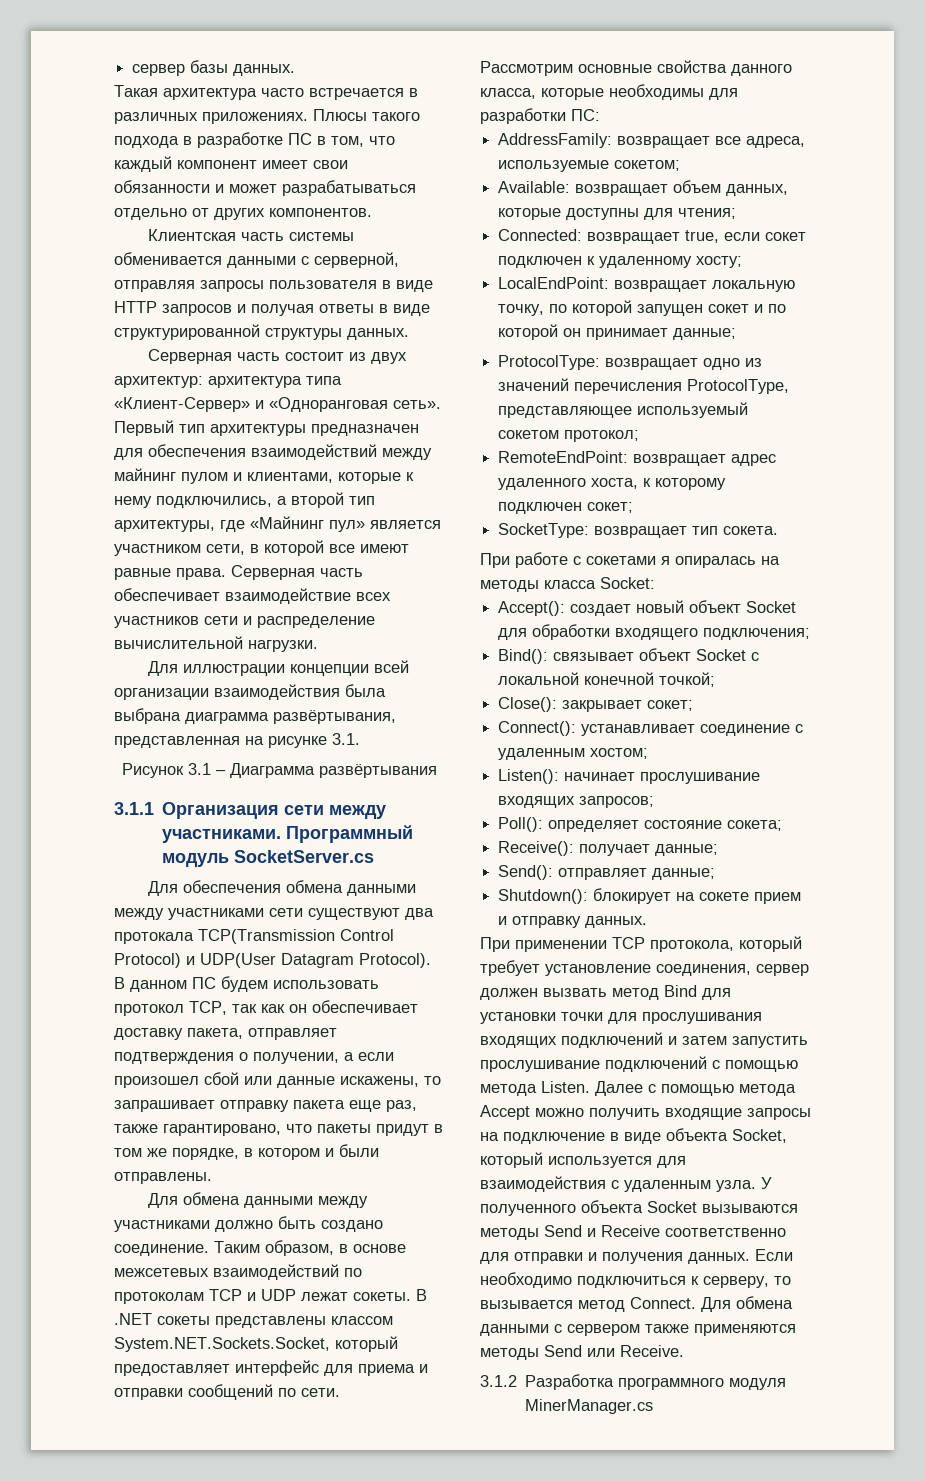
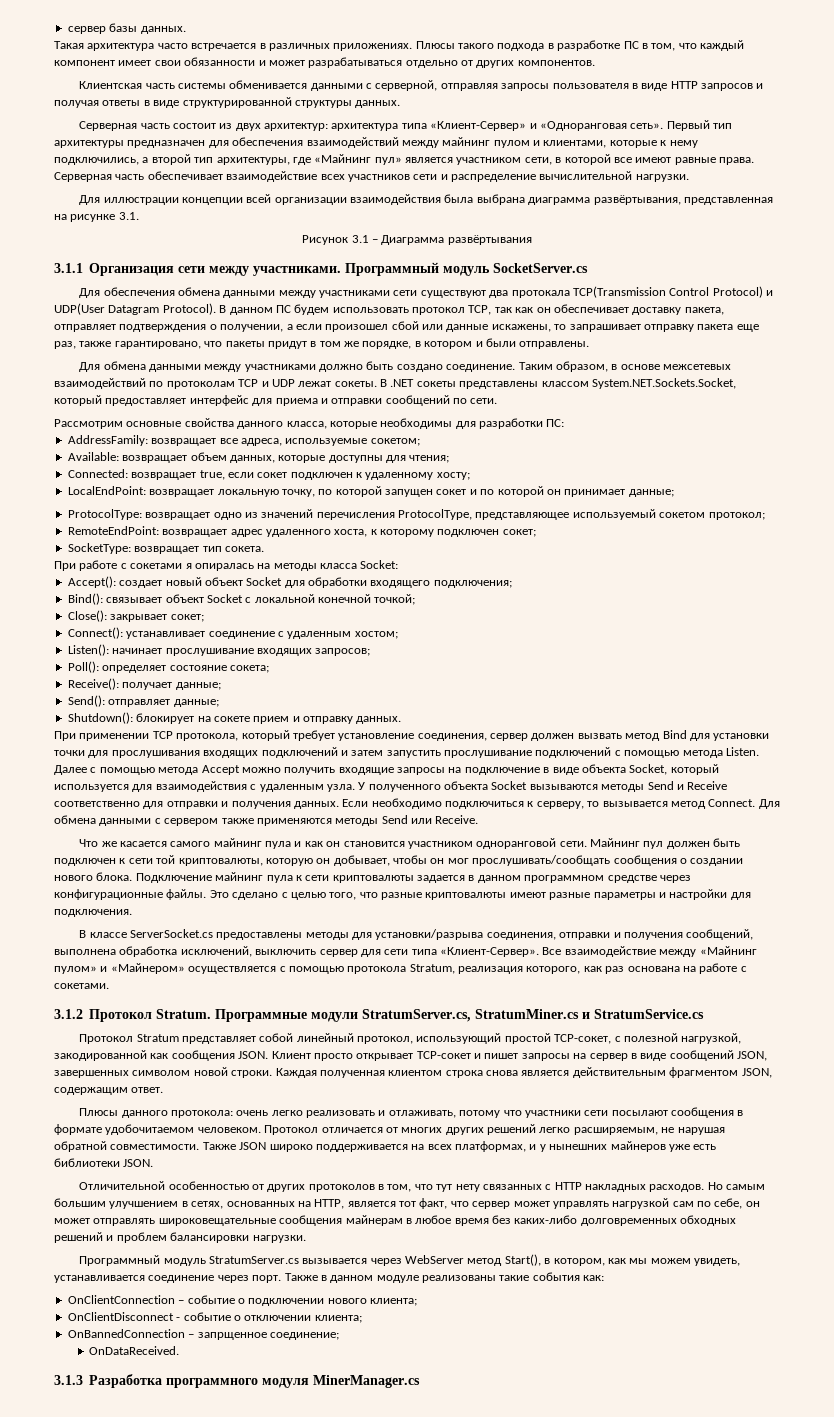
- 3.1.2 Разработка программного модуля MinerManager.cs
+ Что же касается самого майнинг пула и как он становится участником одноранговой сети. Майнинг пул должен быть подключен к сети той криптовалюты, которую он добывает, чтобы он мог прослушивать/сообщать сообщения о создании нового блока. Подключение майнинг пула к сети криптовалюты задается в данном программном средстве через конфигурационные файлы. Это сделано с целью того, что разные криптовалюты имеют разные параметры и настройки для подключения.
+ В классе ServerSocket.cs предоставлены методы для установки/разрыва соединения, отправки и получения сообщений, выполнена обработка исключений, выключить сервер для сети типа «Клиент-Сервер». Все взаимодействие между «Майнинг пулом» и «Майнером» осуществляется с помощью протокола Stratum, реализация которого, как раз основана на работе с сокетами.
+ 3.1.2 Протокол Stratum. Программные модули StratumServer.cs, StratumMiner.cs и StratumService.cs
+ Протокол Stratum представляет собой линейный протокол, использующий простой TCP-сокет, с полезной нагрузкой, закодированной как сообщения JSON. Клиент просто открывает TCP-сокет и пишет запросы на сервер в виде сообщений JSON, завершенных символом новой строки. Каждая полученная клиентом строка снова является действительным фрагментом JSON, содержащим ответ.
+ Плюсы данного протокола: очень легко реализовать и отлаживать, потому что участники сети посылают сообщения в формате удобочитаемом человеком. Протокол отличается от многих других решений легко расширяемым, не нарушая обратной совместимости. Также JSON широко поддерживается на всех платформах, и у нынешних майнеров уже есть библиотеки JSON.
+ Отличительной особенностью от других протоколов в том, что тут нету связанных с HTTP накладных расходов. Но самым большим улучшением в сетях, основанных на HTTP, является тот факт, что сервер может управлять нагрузкой сам по себе, он может отправлять широковещательные сообщения майнерам в любое время без каких-либо долговременных обходных решений и проблем балансировки нагрузки.
+ Программный модуль StratumServer.cs вызывается через WebServer метод Start(), в котором, как мы можем увидеть, устанавливается соединение через порт. Также в данном модуле реализованы такие события как:
+ OnClientConnection – событие о подключении нового клиента;
+ OnClientDisconnect - событие о отключении клиента;
+ OnBannedConnection – запрщенное соединение;
+ OnDataReceived.
+ 3.1.3 Разработка программного модуля MinerManager.cs

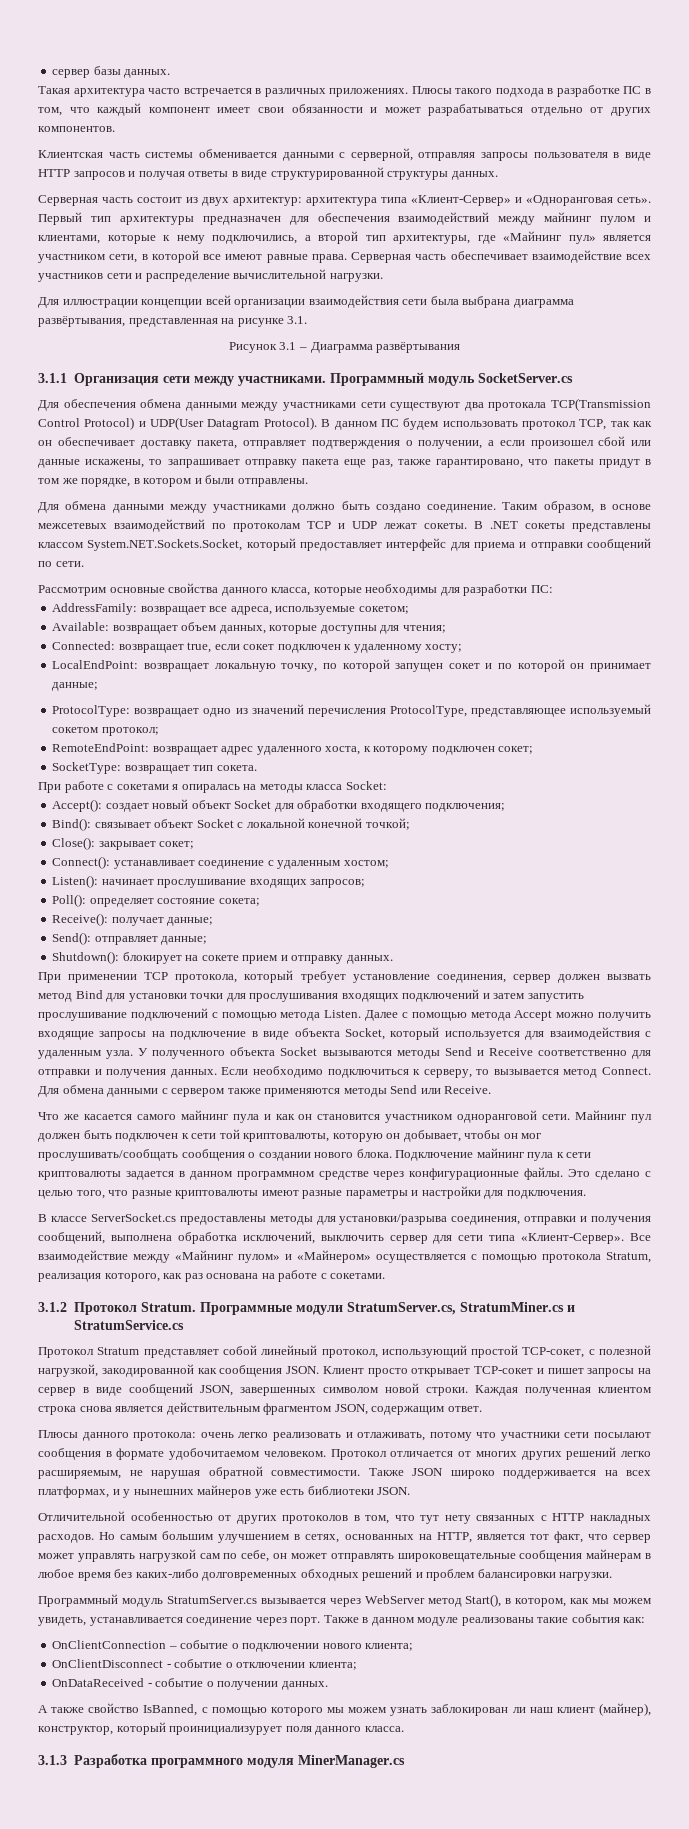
- Для иллюстрации концепции всей организации взаимодействия была выбрана диаграмма развёртывания, представленная на рисунке 3.1.
+ Для иллюстрации концепции всей организации взаимодействия сети была выбрана диаграмма развёртывания, представленная на рисунке 3.1.
- OnBannedConnection – запрщенное соединение;
- OnDataReceived.
+ OnDataReceived - событие о получении данных.
+ А также свойство IsBanned, с помощью которого мы можем узнать заблокирован ли наш клиент (майнер), конструктор, который проинициализурует поля данного класса.

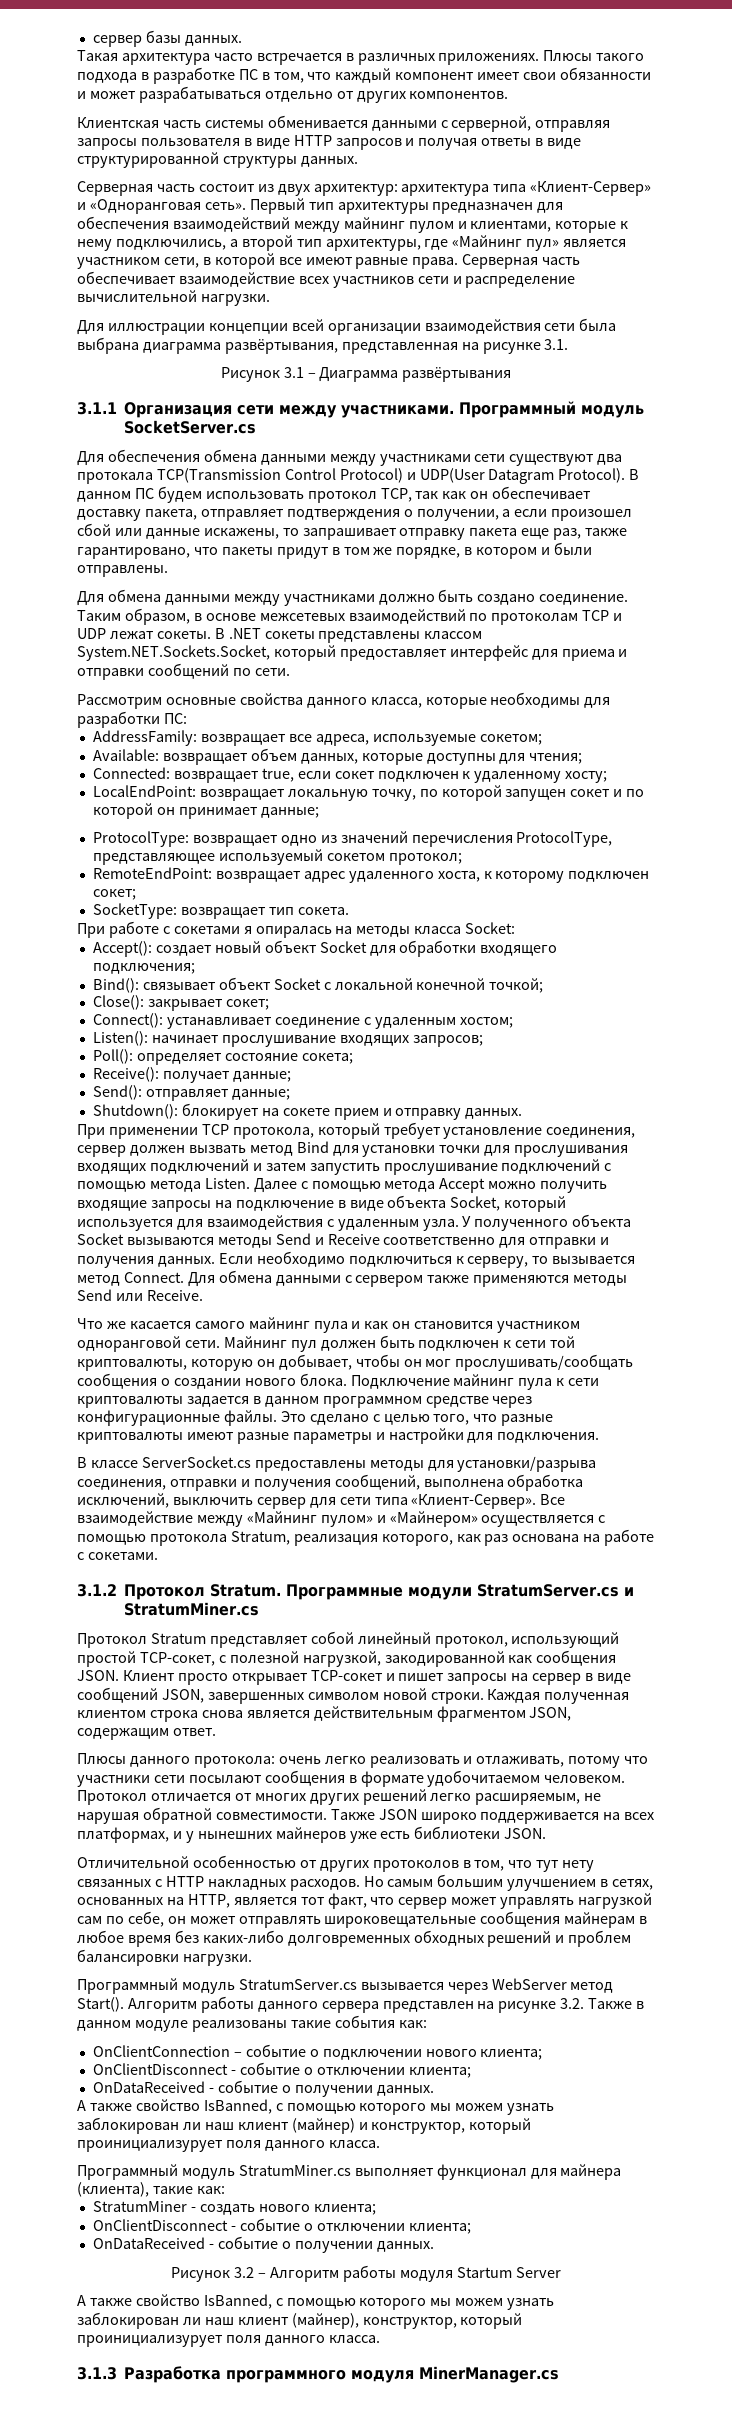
- Программные модули StratumServer.cs, StratumMiner.cs и StratumService.cs
+ Программные модули StratumServer.cs и StratumMiner.cs
- Программный модуль StratumServer.cs вызывается через WebServer метод Start(), в котором, как мы можем увидеть, устанавливается соединение через порт. Также в данном модуле реализованы такие события как:
+ Программный модуль StratumServer.cs вызывается через WebServer метод Start(). Алгоритм работы данного сервера представлен на рисунке 3.2. Также в данном модуле реализованы такие события как:
+ А также свойство IsBanned, с помощью которого мы можем узнать заблокирован ли наш клиент (майнер) и конструктор, который проинициализурует поля данного класса.
+ Программный модуль StratumMiner.cs выполняет функционал для майнера (клиента), такие как:
+ StratumMiner - создать нового клиента;
+ OnClientDisconnect - событие о отключении клиента;
+ OnDataReceived - событие о получении данных.
+ Рисунок 3.2 – Алгоритм работы модуля Startum Server

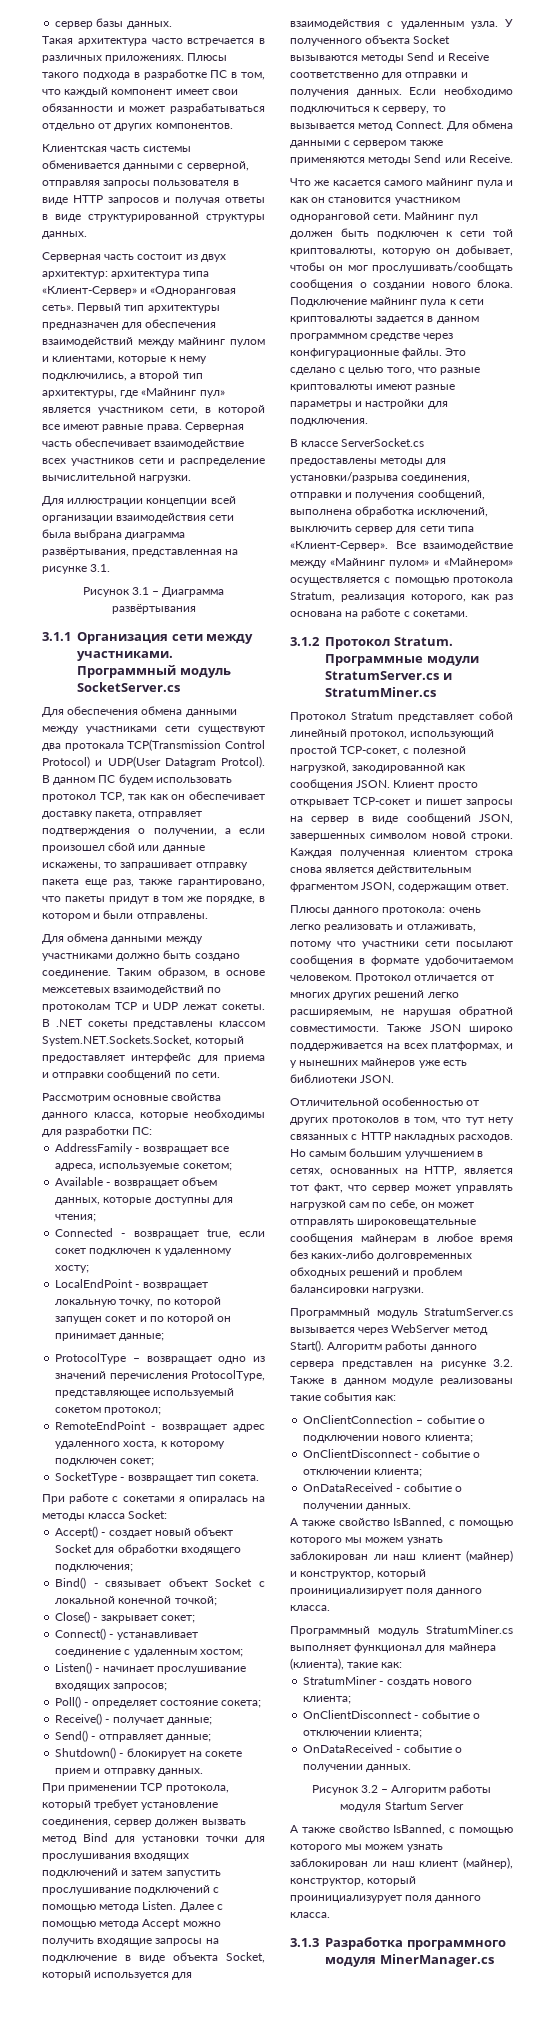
- Для обеспечения обмена данными между участниками сети существуют два протокала TCP(Transmission Control Protocol) и UDP(User Datagram Protocol).
+ Для обеспечения обмена данными между участниками сети существуют два протокала TCP(Transmission Control Protocol) и UDP(User Datagram Protcol).
- AddressFamily: возвращает все адреса, используемые сокетом;
+ AddressFamily - возвращает все адреса, используемые сокетом;
- Available: возвращает объем данных, которые доступны для чтения;
+ Available - возвращает объем данных, которые доступны для чтения;
- Connected: возвращает true, если сокет подключен к удаленному хосту;
+ Connected - возвращает true, если сокет подключен к удаленному хосту;
- LocalEndPoint: возвращает локальную точку, по которой запущен сокет и по которой он принимает данные;
+ LocalEndPoint - возвращает локальную точку, по которой запущен сокет и по которой он принимает данные;
- ProtocolType: возвращает одно из значений перечисления ProtocolType, представляющее используемый сокетом протокол;
+ ProtocolType – возвращает одно из значений перечисления ProtocolType, представляющее используемый сокетом протокол;
- RemoteEndPoint: возвращает адрес удаленного хоста, к которому подключен сокет;
+ RemoteEndPoint - возвращает адрес удаленного хоста, к которому подключен сокет;
- SocketType: возвращает тип сокета.
+ SocketType - возвращает тип сокета.
- Accept(): создает новый объект Socket для обработки входящего подключения;
+ Accept() - создает новый объект Socket для обработки входящего подключения;
- Bind(): связывает объект Socket с локальной конечной точкой;
+ Bind() - связывает объект Socket с локальной конечной точкой;
- Close(): закрывает сокет;
+ Close() - закрывает сокет;
- Connect(): устанавливает соединение с удаленным хостом;
+ Connect() - устанавливает соединение с удаленным хостом;
- Listen(): начинает прослушивание входящих запросов;
+ Listen() - начинает прослушивание входящих запросов;
- Poll(): определяет состояние сокета;
+ Poll() - определяет состояние сокета;
- Receive(): получает данные;
+ Receive() - получает данные;
- Send(): отправляет данные;
+ Send() - отправляет данные;
- Shutdown(): блокирует на сокете прием и отправку данных.
+ Shutdown() - блокирует на сокете прием и отправку данных.
- А также свойство IsBanned, с помощью которого мы можем узнать заблокирован ли наш клиент (майнер) и конструктор, который проинициализурует поля данного класса.
+ А также свойство IsBanned, с помощью которого мы можем узнать заблокирован ли наш клиент (майнер) и конструктор, который проинициализирует поля данного класса.

